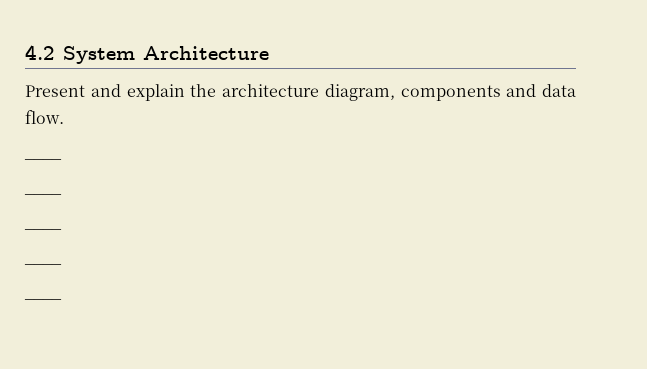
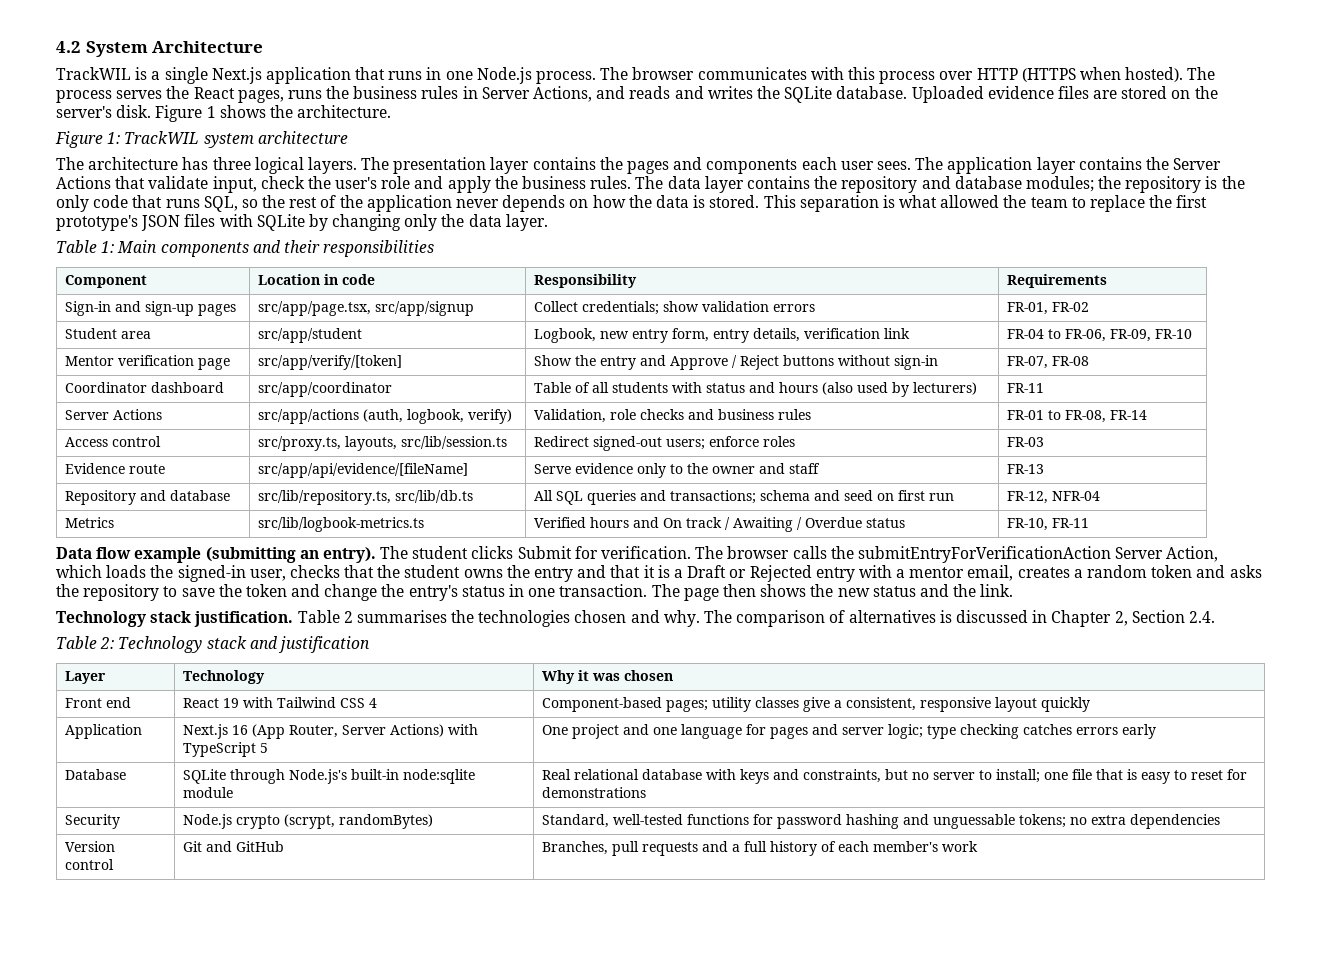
- Present and explain the architecture diagram, components and data flow.
- ____
- ____
- ____
- ____
- ____
+ TrackWIL is a single Next.js application that runs in one Node.js process. The browser communicates with this process over HTTP (HTTPS when hosted). The process serves the React pages, runs the business rules in Server Actions, and reads and writes the SQLite database. Uploaded evidence files are stored on the server's disk. Figure 1 shows the architecture.
+ Figure 1: TrackWIL system architecture
+ The architecture has three logical layers. The presentation layer contains the pages and components each user sees. The application layer contains the Server Actions that validate input, check the user's role and apply the business rules. The data layer contains the repository and database modules; the repository is the only code that runs SQL, so the rest of the application never depends on how the data is stored. This separation is what allowed the team to replace the first prototype's JSON files with SQLite by changing only the data layer.
+ Table 1: Main components and their responsibilities
+ Component | Location in code | Responsibility | Requirements
+ Sign-in and sign-up pages | src/app/page.tsx, src/app/signup | Collect credentials; show validation errors | FR-01, FR-02
+ Student area | src/app/student | Logbook, new entry form, entry details, verification link | FR-04 to FR-06, FR-09, FR-10
+ Mentor verification page | src/app/verify/[token] | Show the entry and Approve / Reject buttons without sign-in | FR-07, FR-08
+ Coordinator dashboard | src/app/coordinator | Table of all students with status and hours (also used by lecturers) | FR-11
+ Server Actions | src/app/actions (auth, logbook, verify) | Validation, role checks and business rules | FR-01 to FR-08, FR-14
+ Access control | src/proxy.ts, layouts, src/lib/session.ts | Redirect signed-out users; enforce roles | FR-03
+ Evidence route | src/app/api/evidence/[fileName] | Serve evidence only to the owner and staff | FR-13
+ Repository and database | src/lib/repository.ts, src/lib/db.ts | All SQL queries and transactions; schema and seed on first run | FR-12, NFR-04
+ Metrics | src/lib/logbook-metrics.ts | Verified hours and On track / Awaiting / Overdue status | FR-10, FR-11
+ Data flow example (submitting an entry). The student clicks Submit for verification. The browser calls the submitEntryForVerificationAction Server Action, which loads the signed-in user, checks that the student owns the entry and that it is a Draft or Rejected entry with a mentor email, creates a random token and asks the repository to save the token and change the entry's status in one transaction. The page then shows the new status and the link.
+ Technology stack justification. Table 2 summarises the technologies chosen and why. The comparison of alternatives is discussed in Chapter 2, Section 2.4.
+ Table 2: Technology stack and justification
+ Layer | Technology | Why it was chosen
+ Front end | React 19 with Tailwind CSS 4 | Component-based pages; utility classes give a consistent, responsive layout quickly
+ Application | Next.js 16 (App Router, Server Actions) with TypeScript 5 | One project and one language for pages and server logic; type checking catches errors early
+ Database | SQLite through Node.js's built-in node:sqlite module | Real relational database with keys and constraints, but no server to install; one file that is easy to reset for demonstrations
+ Security | Node.js crypto (scrypt, randomBytes) | Standard, well-tested functions for password hashing and unguessable tokens; no extra dependencies
+ Version control | Git and GitHub | Branches, pull requests and a full history of each member's work

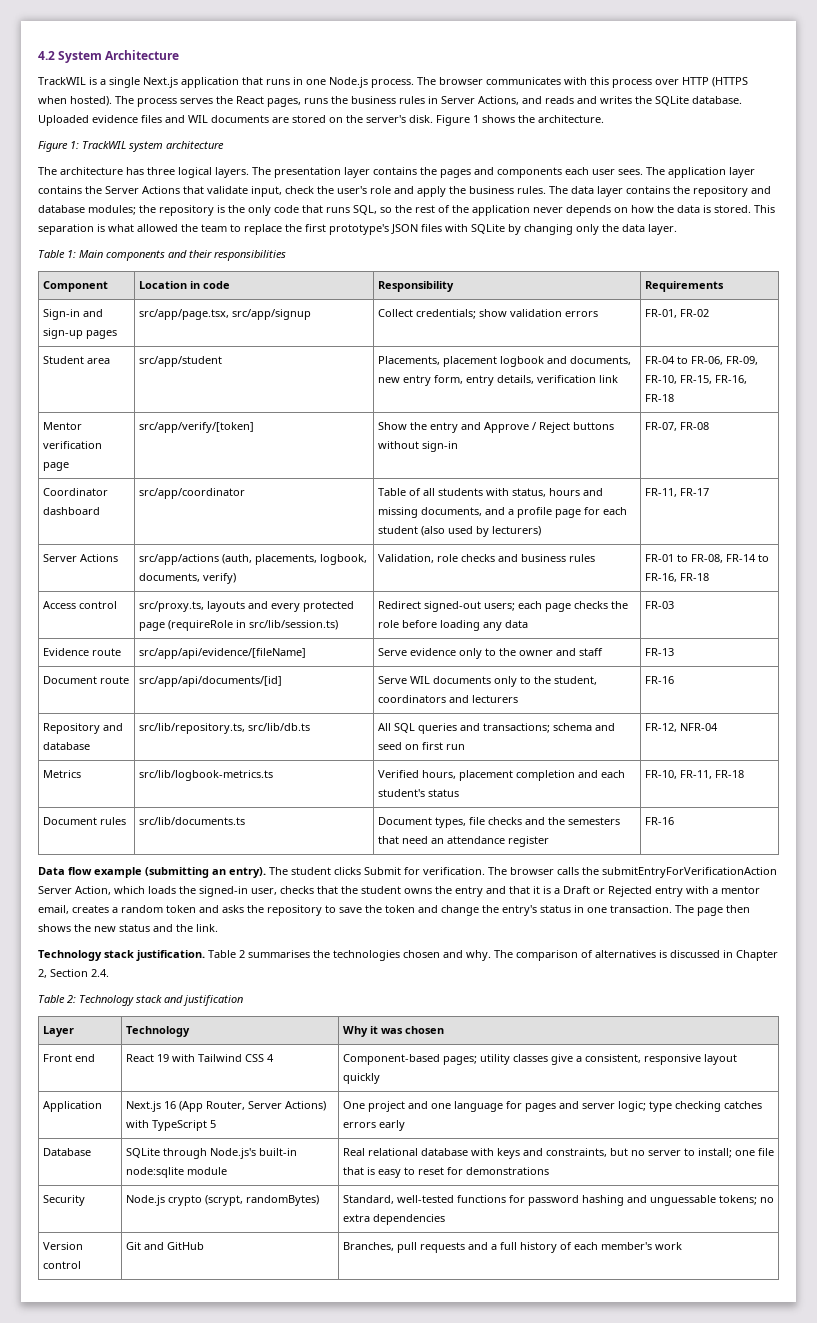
- Uploaded evidence files are stored on the server's disk.
+ Uploaded evidence files and WIL documents are stored on the server's disk.
- Student area | src/app/student | Logbook, new entry form, entry details, verification link | FR-04 to FR-06, FR-09, FR-10
+ Student area | src/app/student | Placements, placement logbook and documents, new entry form, entry details, verification link | FR-04 to FR-06, FR-09, FR-10, FR-15, FR-16, FR-18
- Coordinator dashboard | src/app/coordinator | Table of all students with status and hours (also used by lecturers) | FR-11
+ Coordinator dashboard | src/app/coordinator | Table of all students with status, hours and missing documents, and a profile page for each student (also used by lecturers) | FR-11, FR-17
- Server Actions | src/app/actions (auth, logbook, verify) | Validation, role checks and business rules | FR-01 to FR-08, FR-14
+ Server Actions | src/app/actions (auth, placements, logbook, documents, verify) | Validation, role checks and business rules | FR-01 to FR-08, FR-14 to FR-16, FR-18
- Access control | src/proxy.ts, layouts, src/lib/session.ts | Redirect signed-out users; enforce roles | FR-03
+ Access control | src/proxy.ts, layouts and every protected page (requireRole in src/lib/session.ts) | Redirect signed-out users; each page checks the role before loading any data | FR-03
+ Document route | src/app/api/documents/[id] | Serve WIL documents only to the student, coordinators and lecturers | FR-16
- Metrics | src/lib/logbook-metrics.ts | Verified hours and On track / Awaiting / Overdue status | FR-10, FR-11
+ Metrics | src/lib/logbook-metrics.ts | Verified hours, placement completion and each student's status | FR-10, FR-11, FR-18
+ Document rules | src/lib/documents.ts | Document types, file checks and the semesters that need an attendance register | FR-16

